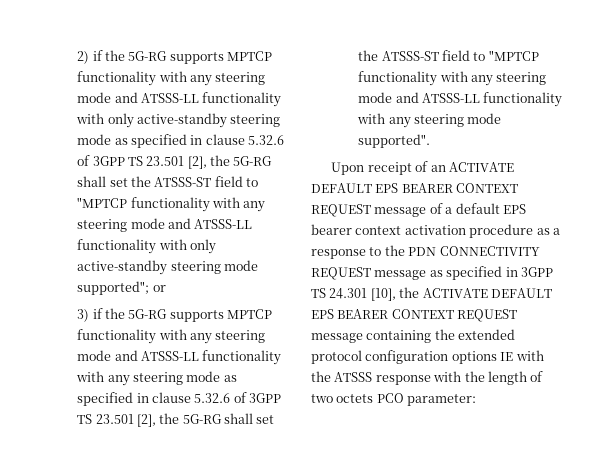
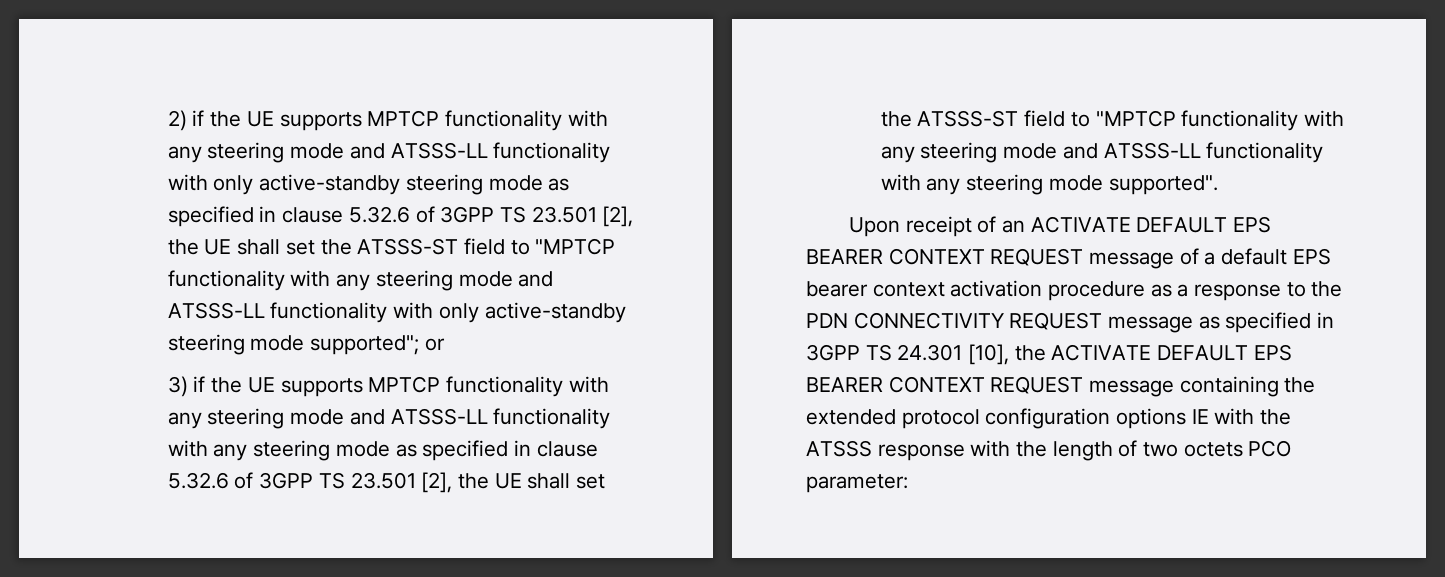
- 2) if the 5G-RG supports MPTCP functionality with any steering mode and ATSSS-LL functionality with only active-standby steering mode as specified in clause 5.32.6 of 3GPP TS 23.501 [2], the 5G-RG shall set the ATSSS-ST field to "MPTCP functionality with any steering mode and ATSSS-LL functionality with only active-standby steering mode supported"; or
+ 2) if the UE supports MPTCP functionality with any steering mode and ATSSS-LL functionality with only active-standby steering mode as specified in clause 5.32.6 of 3GPP TS 23.501 [2], the UE shall set the ATSSS-ST field to "MPTCP functionality with any steering mode and ATSSS-LL functionality with only active-standby steering mode supported"; or
- 3) if the 5G-RG supports MPTCP functionality with any steering mode and ATSSS-LL functionality with any steering mode as specified in clause 5.32.6 of 3GPP TS 23.501 [2], the 5G-RG shall set the ATSSS-ST field to "MPTCP functionality with any steering mode and ATSSS-LL functionality with any steering mode supported".
+ 3) if the UE supports MPTCP functionality with any steering mode and ATSSS-LL functionality with any steering mode as specified in clause 5.32.6 of 3GPP TS 23.501 [2], the UE shall set the ATSSS-ST field to "MPTCP functionality with any steering mode and ATSSS-LL functionality with any steering mode supported".

